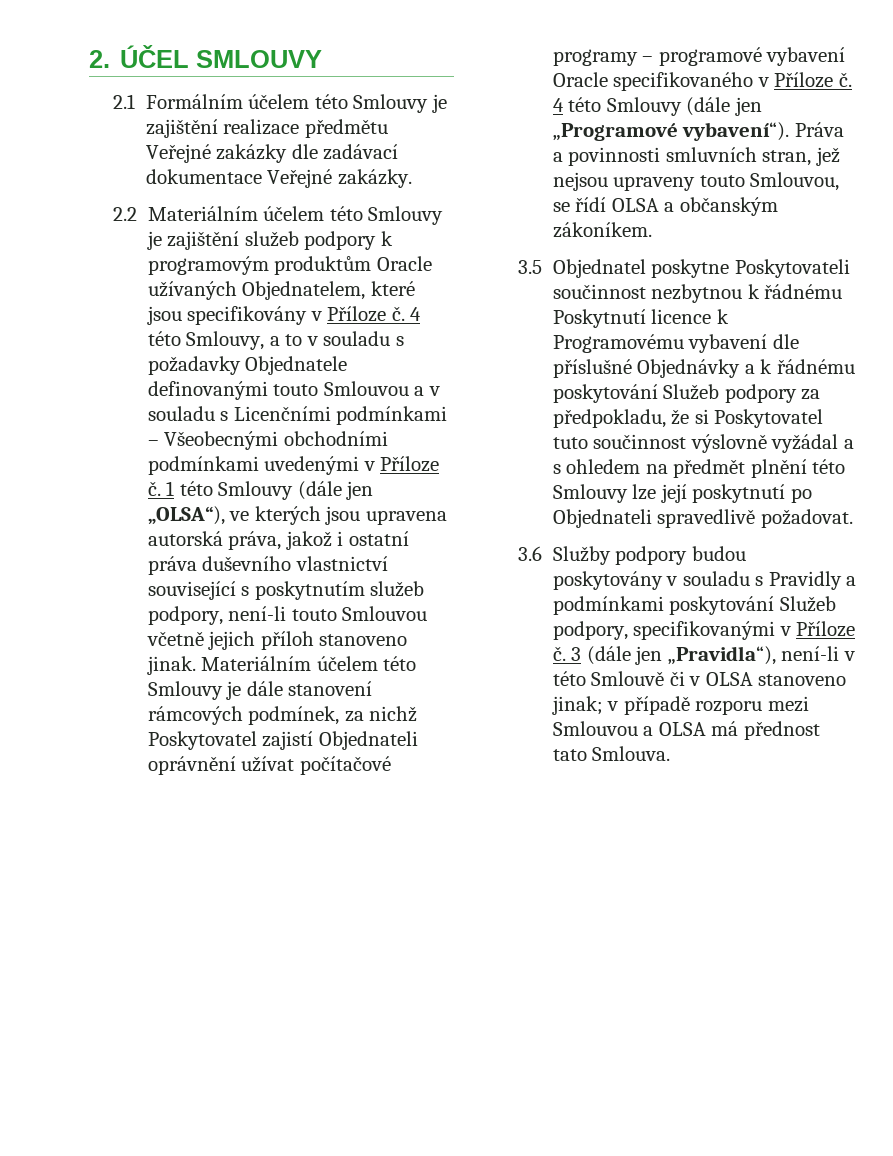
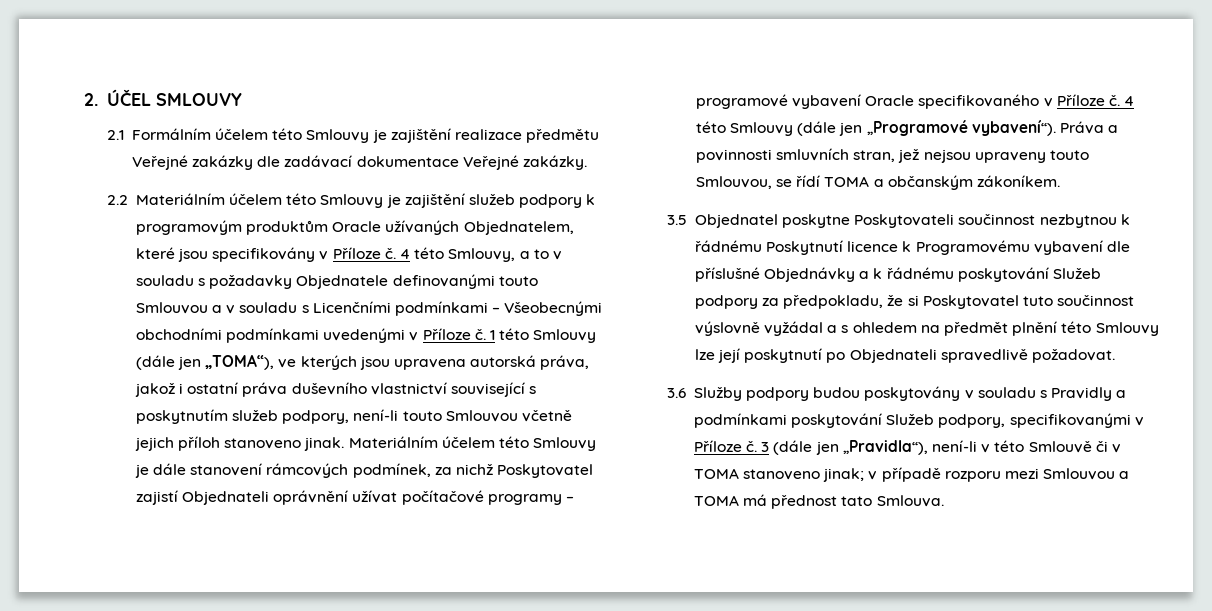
- 1 této Smlouvy (dále jen „OLSA“), ve kterých jsou upravena autorská práva, jakož i ostatní práva duševního vlastnictví související s poskytnutím služeb podpory, není-li touto Smlouvou včetně jejich příloh stanoveno jinak.
+ 1 této Smlouvy (dále jen „TOMA“), ve kterých jsou upravena autorská práva, jakož i ostatní práva duševního vlastnictví související s poskytnutím služeb podpory, není-li touto Smlouvou včetně jejich příloh stanoveno jinak.
- Práva a povinnosti smluvních stran, jež nejsou upraveny touto Smlouvou, se řídí OLSA a občanským zákoníkem.
+ Práva a povinnosti smluvních stran, jež nejsou upraveny touto Smlouvou, se řídí TOMA a občanským zákoníkem.
- 3 (dále jen „Pravidla“), není-li v této Smlouvě či v OLSA stanoveno jinak; v případě rozporu mezi Smlouvou a OLSA má přednost tato Smlouva.
+ 3 (dále jen „Pravidla“), není-li v této Smlouvě či v TOMA stanoveno jinak; v případě rozporu mezi Smlouvou a TOMA má přednost tato Smlouva.

